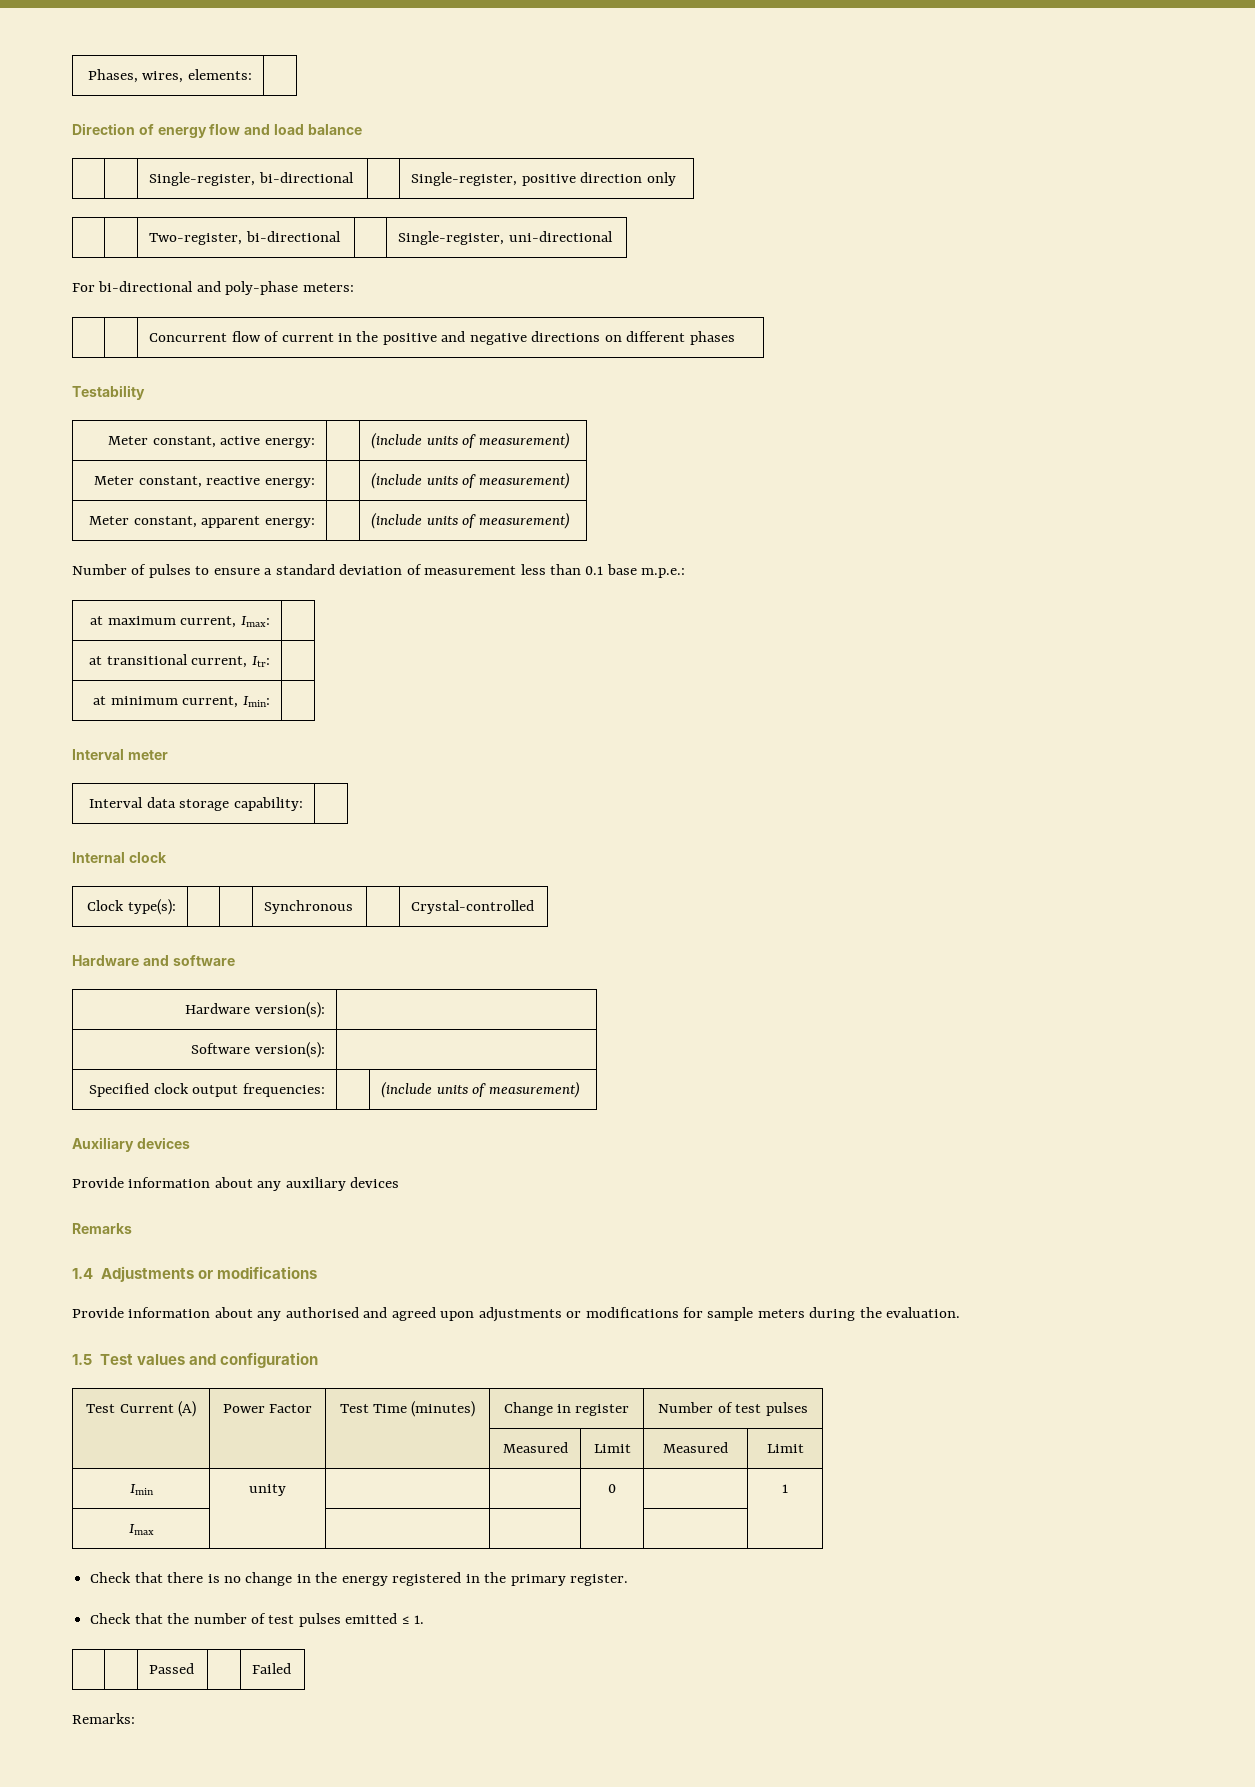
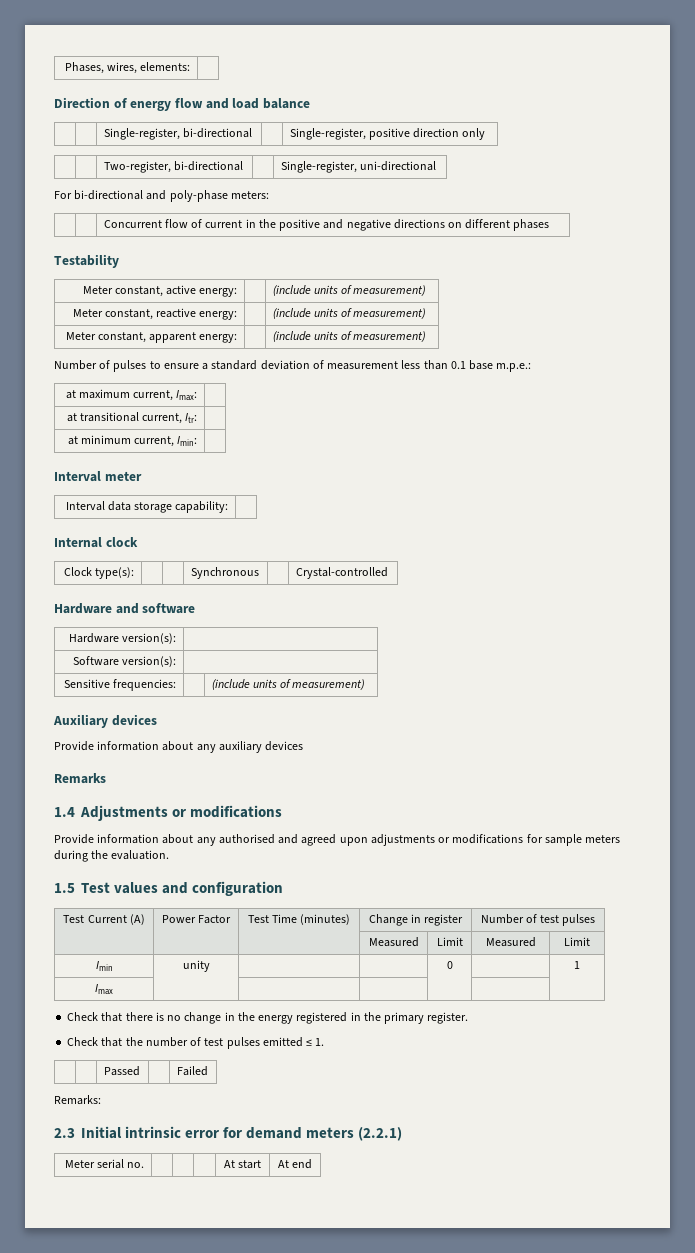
- Specified clock output frequencies: | | (include units of measurement)
+ Sensitive frequencies: | | (include units of measurement)
+ 2.3 Initial intrinsic error for demand meters (2.2.1)
+ Meter serial no. | | | | At start | At end

